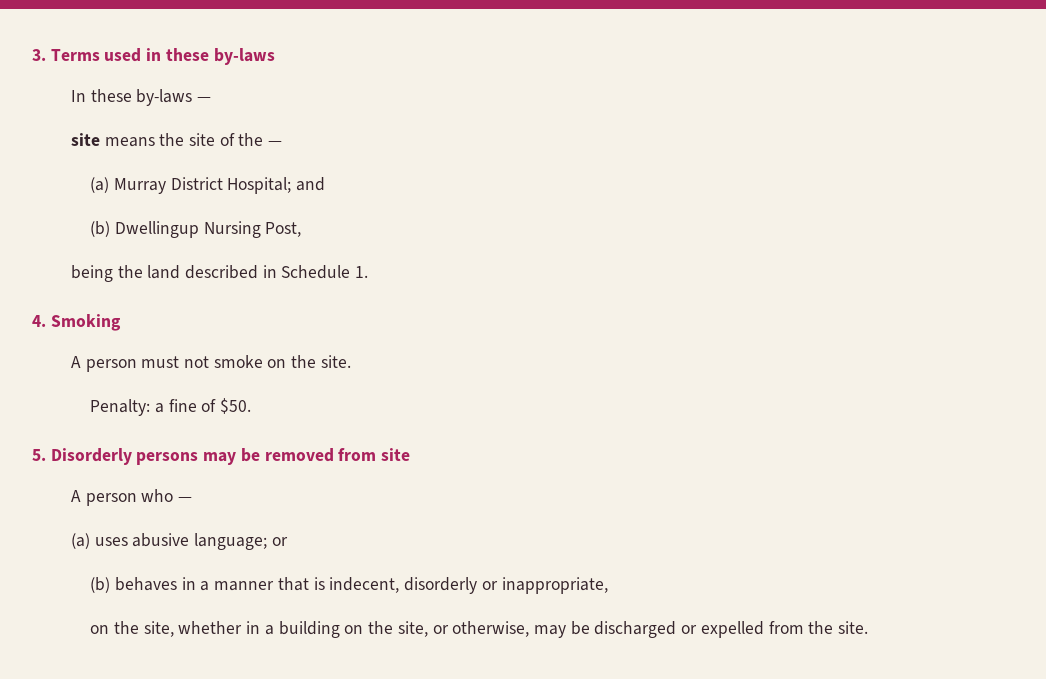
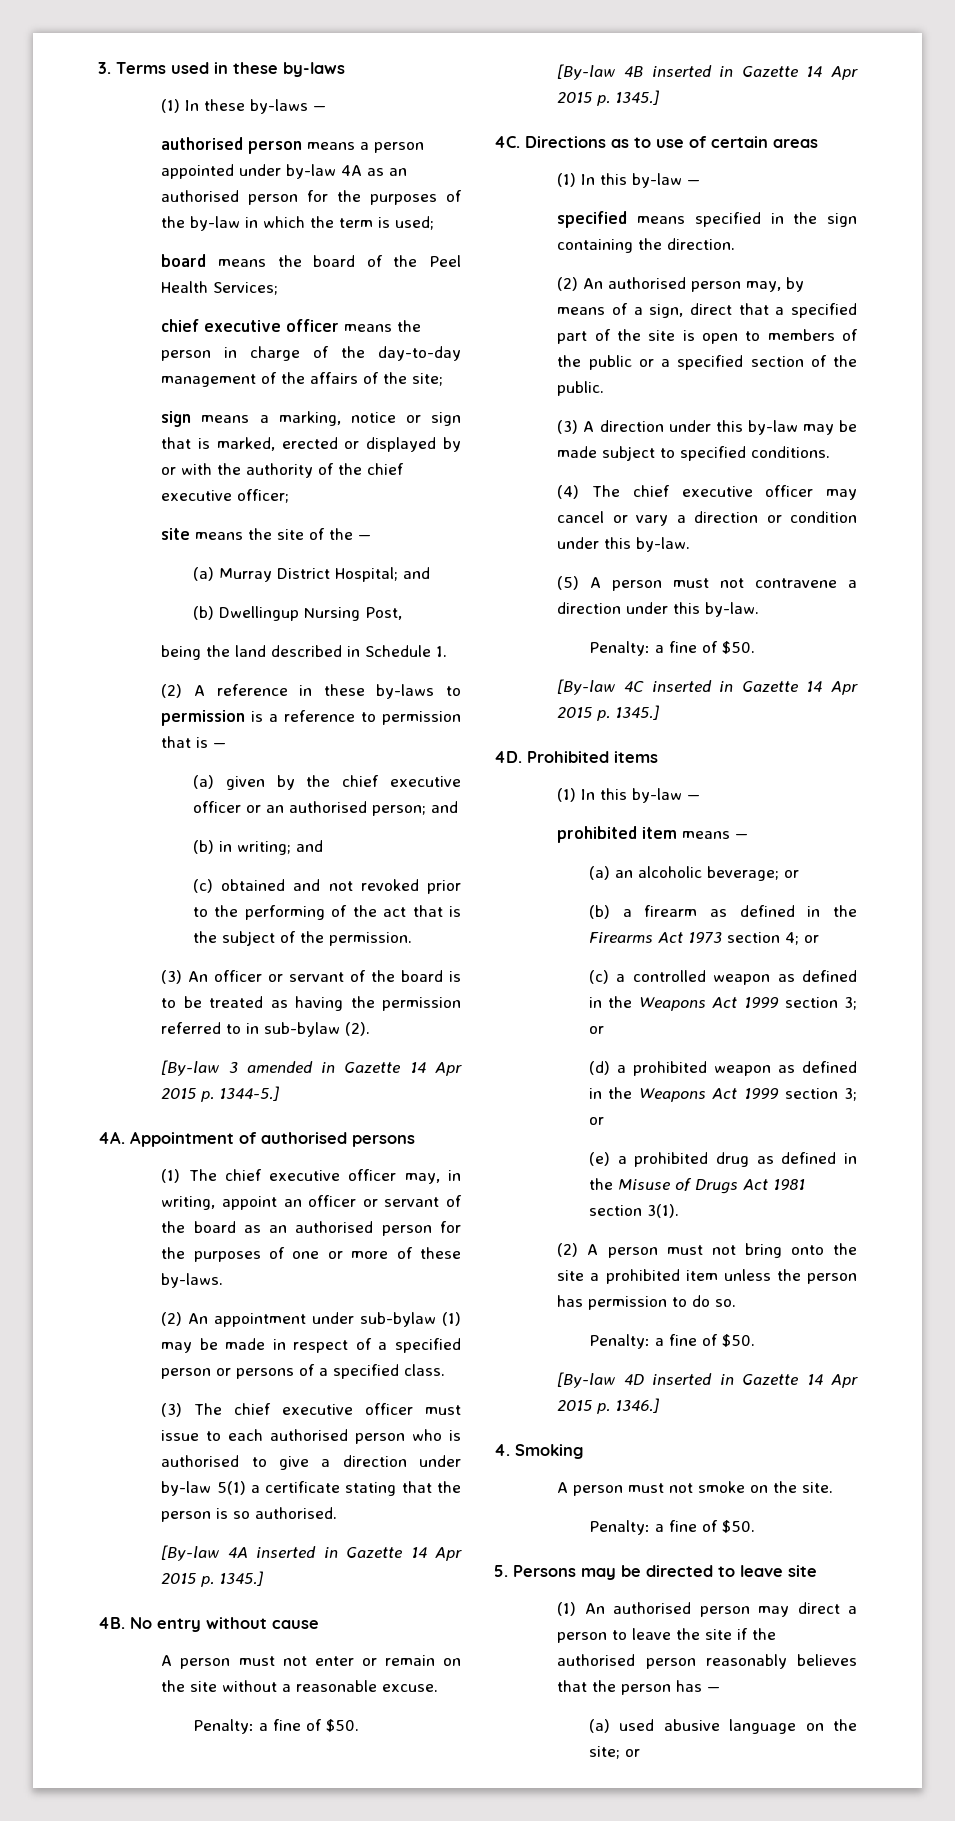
- In these by-laws —
+ (1) In these by-laws —
+ authorised person means a person appointed under by-law 4A as an authorised person for the purposes of the by-law in which the term is used;
+ board means the board of the Peel Health Services;
+ chief executive officer means the person in charge of the day-to-day management of the affairs of the site;
+ sign means a marking, notice or sign that is marked, erected or displayed by or with the authority of the chief executive officer;
+ (2) A reference in these by-laws to permission is a reference to permission that is —
+ (a) given by the chief executive officer or an authorised person; and
+ (b) in writing; and
+ (c) obtained and not revoked prior to the performing of the act that is the subject of the permission.
+ (3) An officer or servant of the board is to be treated as having the permission referred to in sub-bylaw (2).
+ [By-law 3 amended in Gazette 14 Apr 2015 p. 1344-5.]
+ 4A. Appointment of authorised persons
+ (1) The chief executive officer may, in writing, appoint an officer or servant of the board as an authorised person for the purposes of one or more of these by-laws.
+ (2) An appointment under sub-bylaw (1) may be made in respect of a specified person or persons of a specified class.
+ (3) The chief executive officer must issue to each authorised person who is authorised to give a direction under by-law 5(1) a certificate stating that the person is so authorised.
+ [By-law 4A inserted in Gazette 14 Apr 2015 p. 1345.]
+ 4B. No entry without cause
+ A person must not enter or remain on the site without a reasonable excuse.
+ Penalty: a fine of $50.
+ [By-law 4B inserted in Gazette 14 Apr 2015 p. 1345.]
+ 4C. Directions as to use of certain areas
+ (1) In this by-law —
+ specified means specified in the sign containing the direction.
+ (2) An authorised person may, by means of a sign, direct that a specified part of the site is open to members of the public or a specified section of the public.
+ (3) A direction under this by-law may be made subject to specified conditions.
+ (4) The chief executive officer may cancel or vary a direction or condition under this by-law.
+ (5) A person must not contravene a direction under this by-law.
+ Penalty: a fine of $50.
+ [By-law 4C inserted in Gazette 14 Apr 2015 p. 1345.]
+ 4D. Prohibited items
+ (1) In this by-law —
+ prohibited item means —
+ (a) an alcoholic beverage; or
+ (b) a firearm as defined in the Firearms Act 1973 section 4; or
+ (c) a controlled weapon as defined in the Weapons Act 1999 section 3; or
+ (d) a prohibited weapon as defined in the Weapons Act 1999 section 3; or
+ (e) a prohibited drug as defined in the Misuse of Drugs Act 1981 section 3(1).
+ (2) A person must not bring onto the site a prohibited item unless the person has permission to do so.
+ Penalty: a fine of $50.
+ [By-law 4D inserted in Gazette 14 Apr 2015 p. 1346.]
- 5. Disorderly persons may be removed from site
- A person who —
- (a) uses abusive language; or
- (b) behaves in a manner that is indecent, disorderly or inappropriate,
- on the site, whether in a building on the site, or otherwise, may be discharged or expelled from the site.
+ 5. Persons may be directed to leave site
+ (1) An authorised person may direct a person to leave the site if the authorised person reasonably believes that the person has —
+ (a) used abusive language on the site; or

